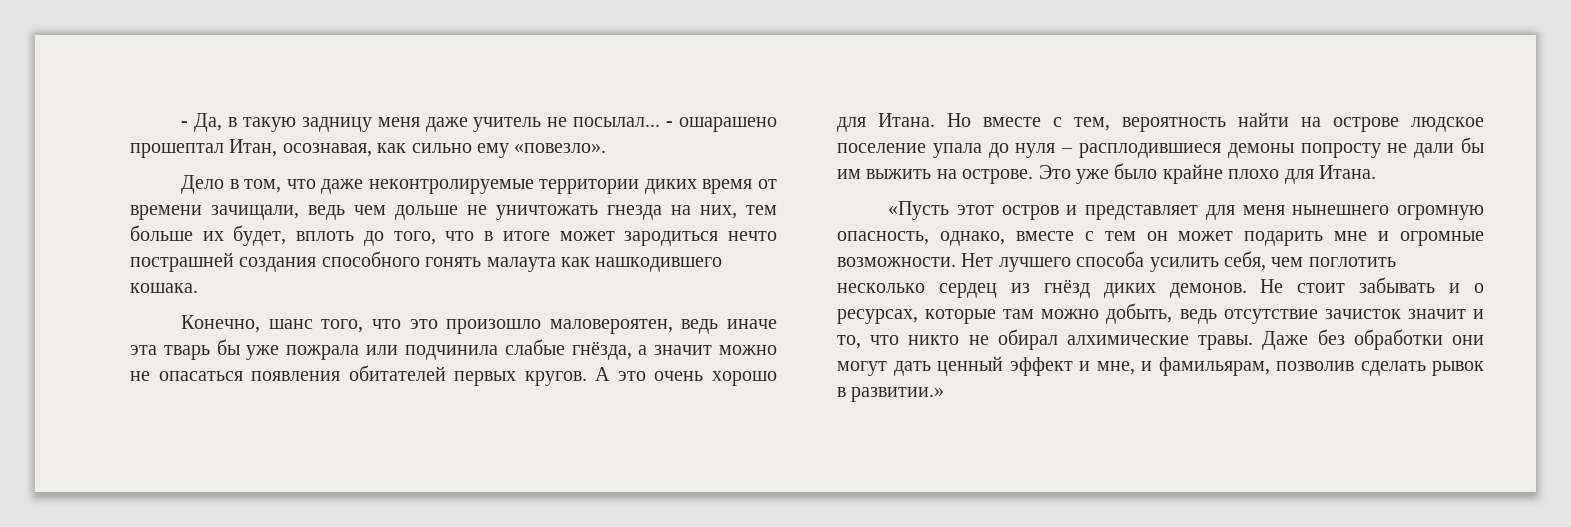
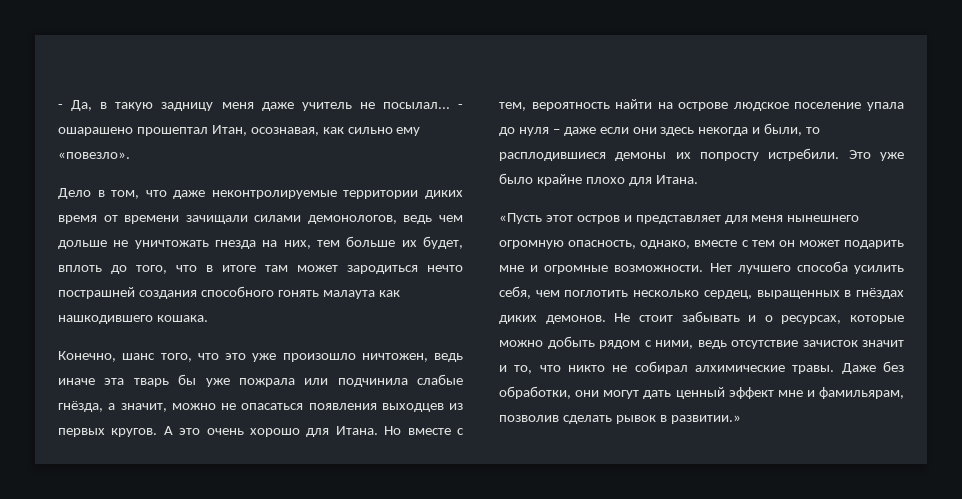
- Дело в том, что даже неконтролируемые территории диких время от времени зачищали, ведь чем дольше не уничтожать гнезда на них, тем больше их будет, вплоть до того, что в итоге может зародиться нечто пострашней создания способного гонять малаута как нашкодившего кошака.
+ Дело в том, что даже неконтролируемые территории диких время от времени зачищали силами демонологов, ведь чем дольше не уничтожать гнезда на них, тем больше их будет, вплоть до того, что в итоге там может зародиться нечто пострашней создания способного гонять малаута как нашкодившего кошака.
- Конечно, шанс того, что это произошло маловероятен, ведь иначе эта тварь бы уже пожрала или подчинила слабые гнёзда, а значит можно не опасаться появления обитателей первых кругов.
+ Конечно, шанс того, что это уже произошло ничтожен, ведь иначе эта тварь бы уже пожрала или подчинила слабые гнёзда, а значит, можно не опасаться появления выходцев из первых кругов.
- Но вместе с тем, вероятность найти на острове людское поселение упала до нуля – расплодившиеся демоны попросту не дали бы им выжить на острове.
+ Но вместе с тем, вероятность найти на острове людское поселение упала до нуля – даже если они здесь некогда и были, то расплодившиеся демоны их попросту истребили.
- Нет лучшего способа усилить себя, чем поглотить несколько сердец из гнёзд диких демонов.
+ Нет лучшего способа усилить себя, чем поглотить несколько сердец, выращенных в гнёздах диких демонов.
- Не стоит забывать и о ресурсах, которые там можно добыть, ведь отсутствие зачисток значит и то, что никто не обирал алхимические травы.
+ Не стоит забывать и о ресурсах, которые можно добыть рядом с ними, ведь отсутствие зачисток значит и то, что никто не собирал алхимические травы.
- Даже без обработки они могут дать ценный эффект и мне, и фамильярам, позволив сделать рывок в развитии.»
+ Даже без обработки, они могут дать ценный эффект мне и фамильярам, позволив сделать рывок в развитии.»

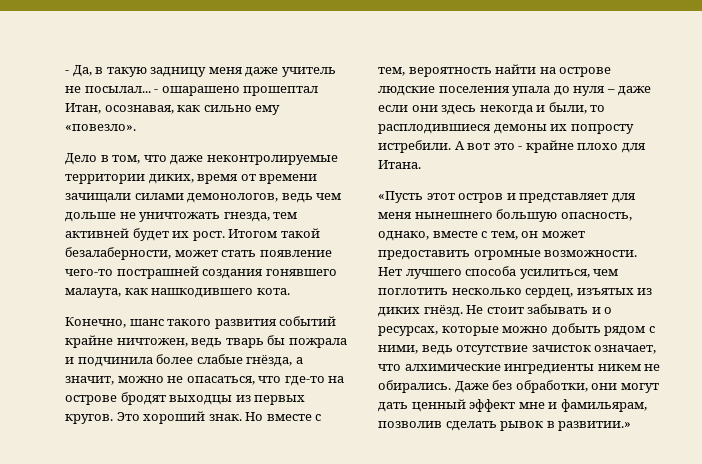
- Дело в том, что даже неконтролируемые территории диких время от времени зачищали силами демонологов, ведь чем дольше не уничтожать гнезда на них, тем больше их будет, вплоть до того, что в итоге там может зародиться нечто пострашней создания способного гонять малаута как нашкодившего кошака.
+ Дело в том, что даже неконтролируемые территории диких, время от времени зачищали силами демонологов, ведь чем дольше не уничтожать гнезда, тем активней будет их рост. Итогом такой безалаберности, может стать появление чего-то пострашней создания гонявшего малаута, как нашкодившего кота.
- Конечно, шанс того, что это уже произошло ничтожен, ведь иначе эта тварь бы уже пожрала или подчинила слабые гнёзда, а значит, можно не опасаться появления выходцев из первых кругов. А это очень хорошо для Итана.
+ Конечно, шанс такого развития событий крайне ничтожен, ведь тварь бы пожрала и подчинила более слабые гнёзда, а значит, можно не опасаться, что где-то на острове бродят выходцы из первых кругов. Это хороший знак.
- Но вместе с тем, вероятность найти на острове людское поселение упала до нуля – даже если они здесь некогда и были, то расплодившиеся демоны их попросту истребили.
+ Но вместе с тем, вероятность найти на острове людские поселения упала до нуля – даже если они здесь некогда и были, то расплодившиеся демоны их попросту истребили.
- Это уже было крайне плохо для Итана.
+ А вот это - крайне плохо для Итана.
- «Пусть этот остров и представляет для меня нынешнего огромную опасность, однако, вместе с тем он может подарить мне и огромные возможности.
+ «Пусть этот остров и представляет для меня нынешнего большую опасность, однако, вместе с тем, он может предоставить огромные возможности.
- Нет лучшего способа усилить себя, чем поглотить несколько сердец, выращенных в гнёздах диких демонов.
+ Нет лучшего способа усилиться, чем поглотить несколько сердец, изъятых из диких гнёзд.
- Не стоит забывать и о ресурсах, которые можно добыть рядом с ними, ведь отсутствие зачисток значит и то, что никто не собирал алхимические травы.
+ Не стоит забывать и о ресурсах, которые можно добыть рядом с ними, ведь отсутствие зачисток означает, что алхимические ингредиенты никем не обирались.

